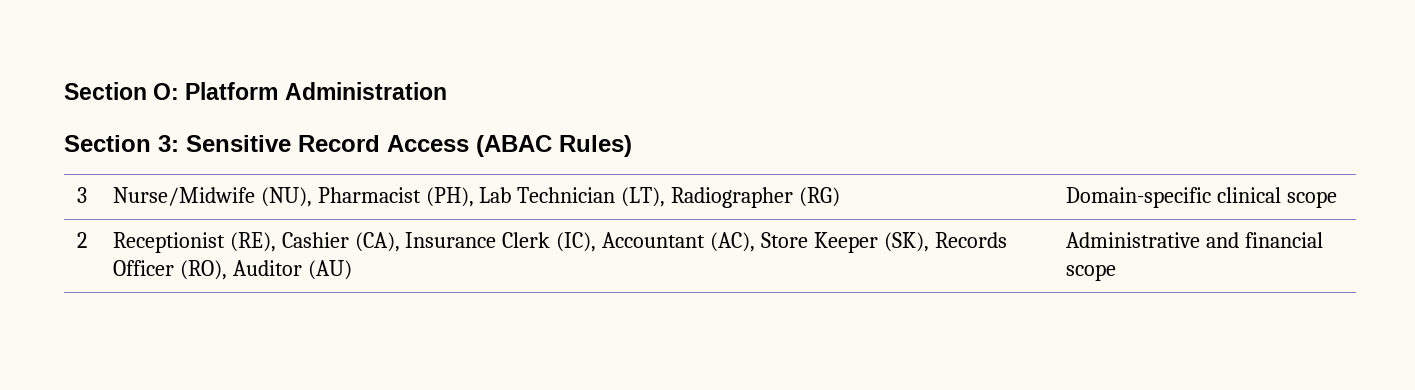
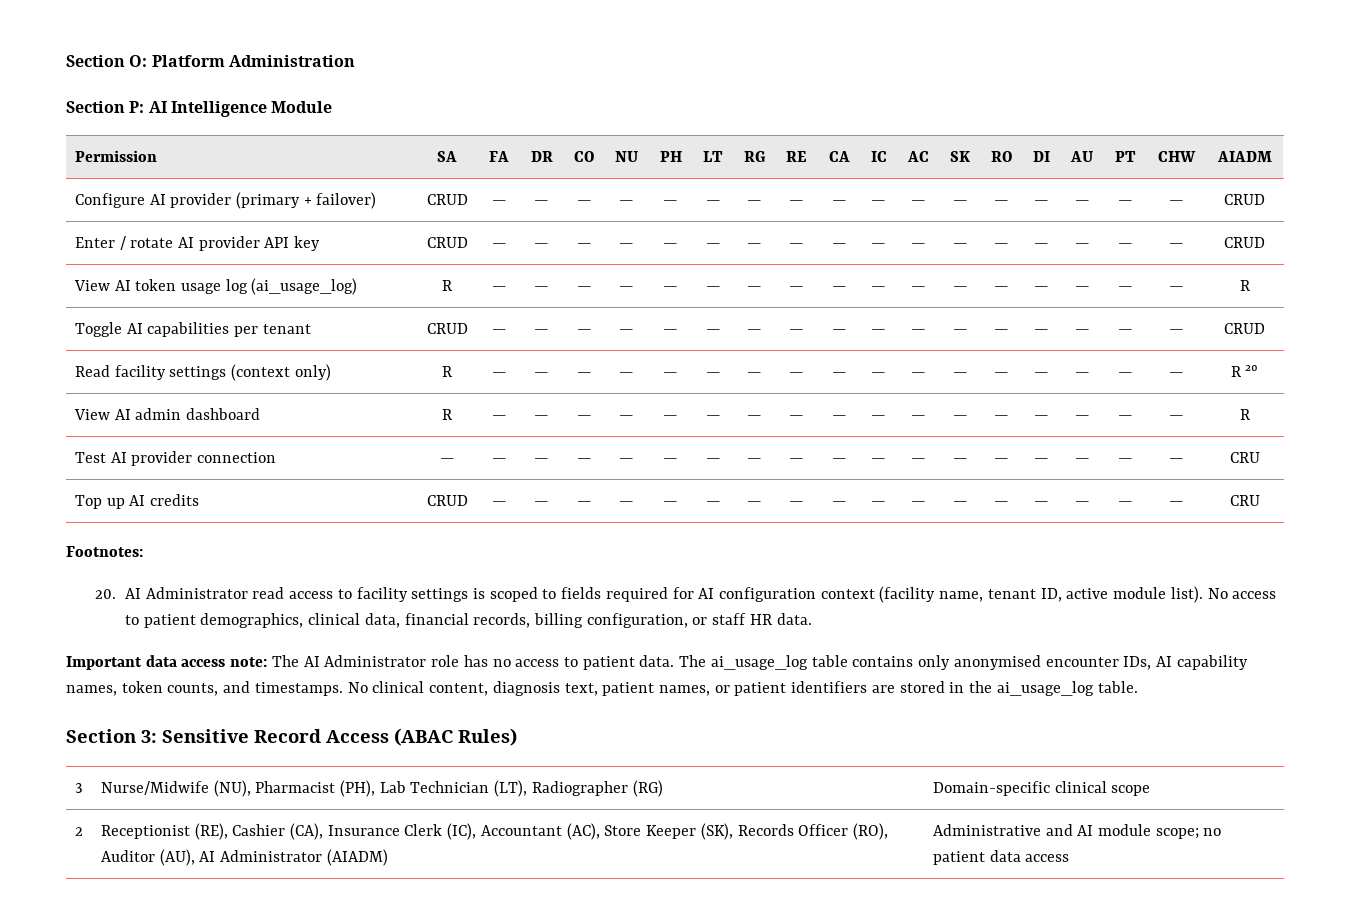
+ Section P: AI Intelligence Module
+ Permission | SA | FA | DR | CO | NU | PH | LT | RG | RE | CA | IC | AC | SK | RO | DI | AU | PT | CHW | AIADM
+ Configure AI provider (primary + failover) | CRUD | — | — | — | — | — | — | — | — | — | — | — | — | — | — | — | — | — | CRUD
+ Enter / rotate AI provider API key | CRUD | — | — | — | — | — | — | — | — | — | — | — | — | — | — | — | — | — | CRUD
+ View AI token usage log (ai_usage_log) | R | — | — | — | — | — | — | — | — | — | — | — | — | — | — | — | — | — | R
+ Toggle AI capabilities per tenant | CRUD | — | — | — | — | — | — | — | — | — | — | — | — | — | — | — | — | — | CRUD
+ Read facility settings (context only) | R | — | — | — | — | — | — | — | — | — | — | — | — | — | — | — | — | — | R ²⁰
+ View AI admin dashboard | R | — | — | — | — | — | — | — | — | — | — | — | — | — | — | — | — | — | R
+ Test AI provider connection | — | — | — | — | — | — | — | — | — | — | — | — | — | — | — | — | — | — | CRU
+ Top up AI credits | CRUD | — | — | — | — | — | — | — | — | — | — | — | — | — | — | — | — | — | CRU
+ Footnotes:
+ 20. AI Administrator read access to facility settings is scoped to fields required for AI configuration context (facility name, tenant ID, active module list). No access to patient demographics, clinical data, financial records, billing configuration, or staff HR data.
+ Important data access note: The AI Administrator role has no access to patient data. The ai_usage_log table contains only anonymised encounter IDs, AI capability names, token counts, and timestamps. No clinical content, diagnosis text, patient names, or patient identifiers are stored in the ai_usage_log table.
- 2 | Receptionist (RE), Cashier (CA), Insurance Clerk (IC), Accountant (AC), Store Keeper (SK), Records Officer (RO), Auditor (AU) | Administrative and financial scope
+ 2 | Receptionist (RE), Cashier (CA), Insurance Clerk (IC), Accountant (AC), Store Keeper (SK), Records Officer (RO), Auditor (AU), AI Administrator (AIADM) | Administrative and AI module scope; no patient data access

